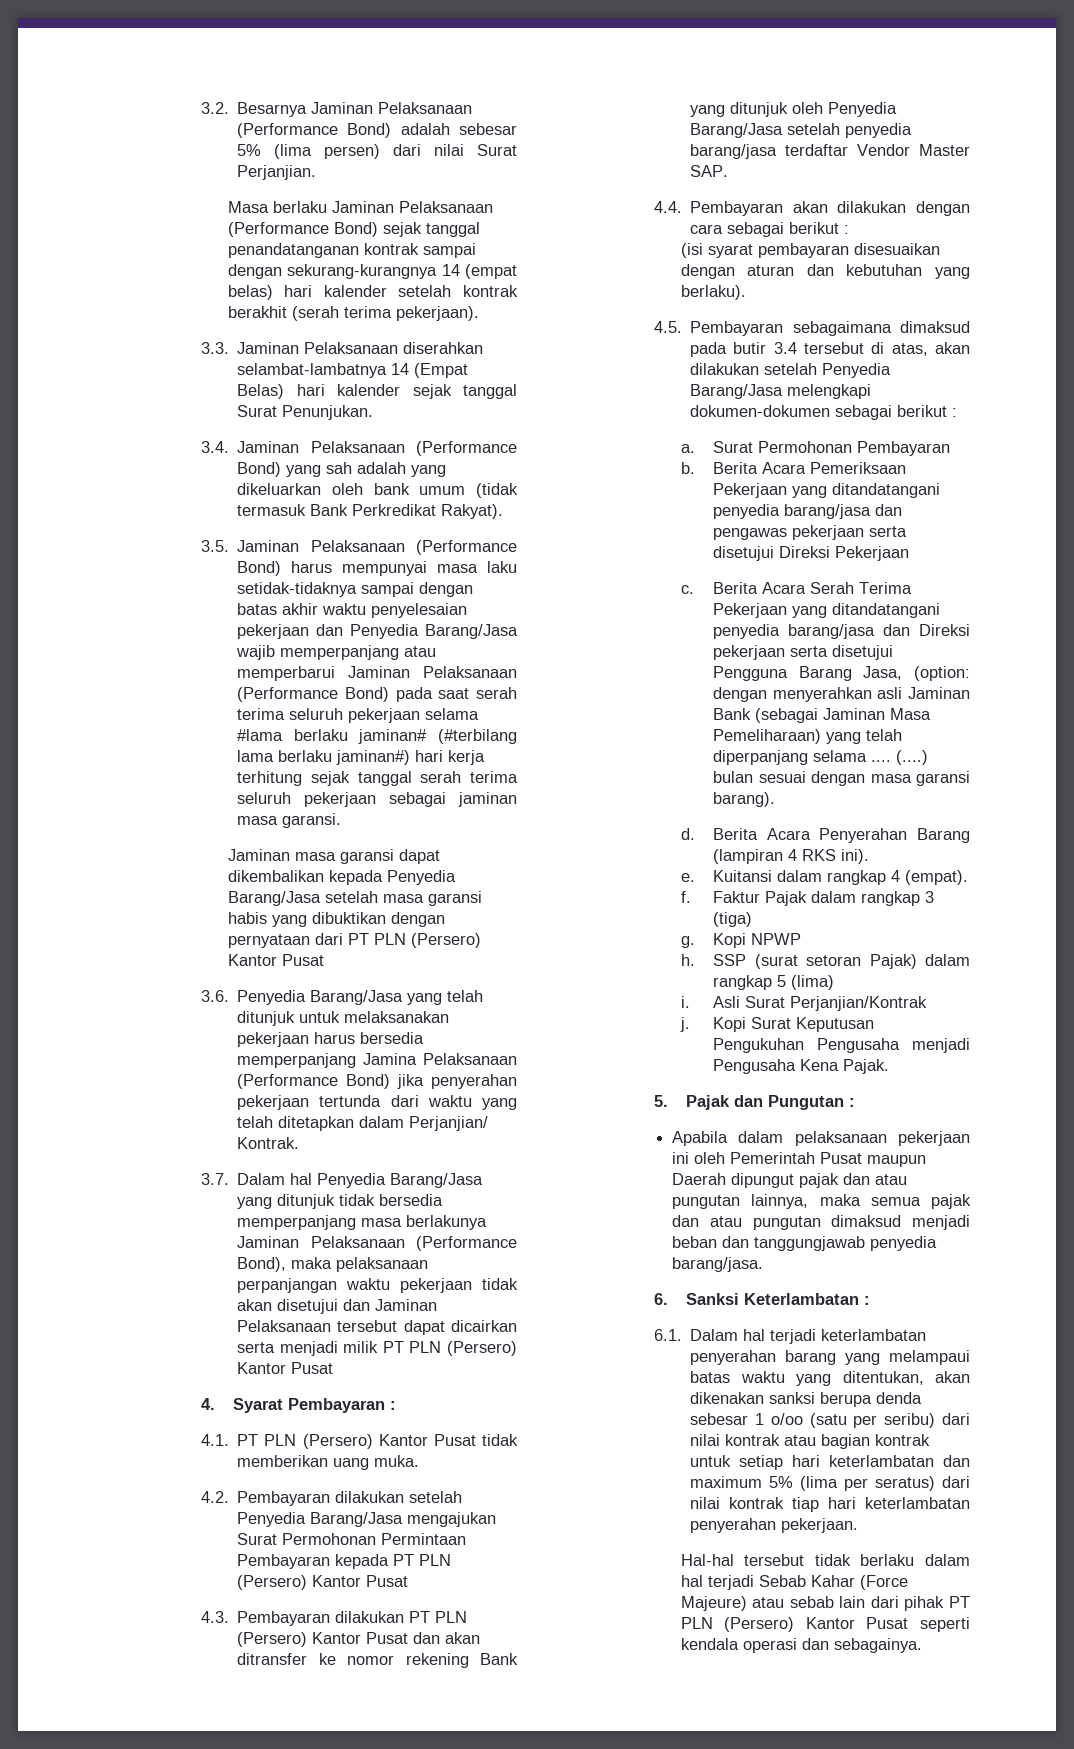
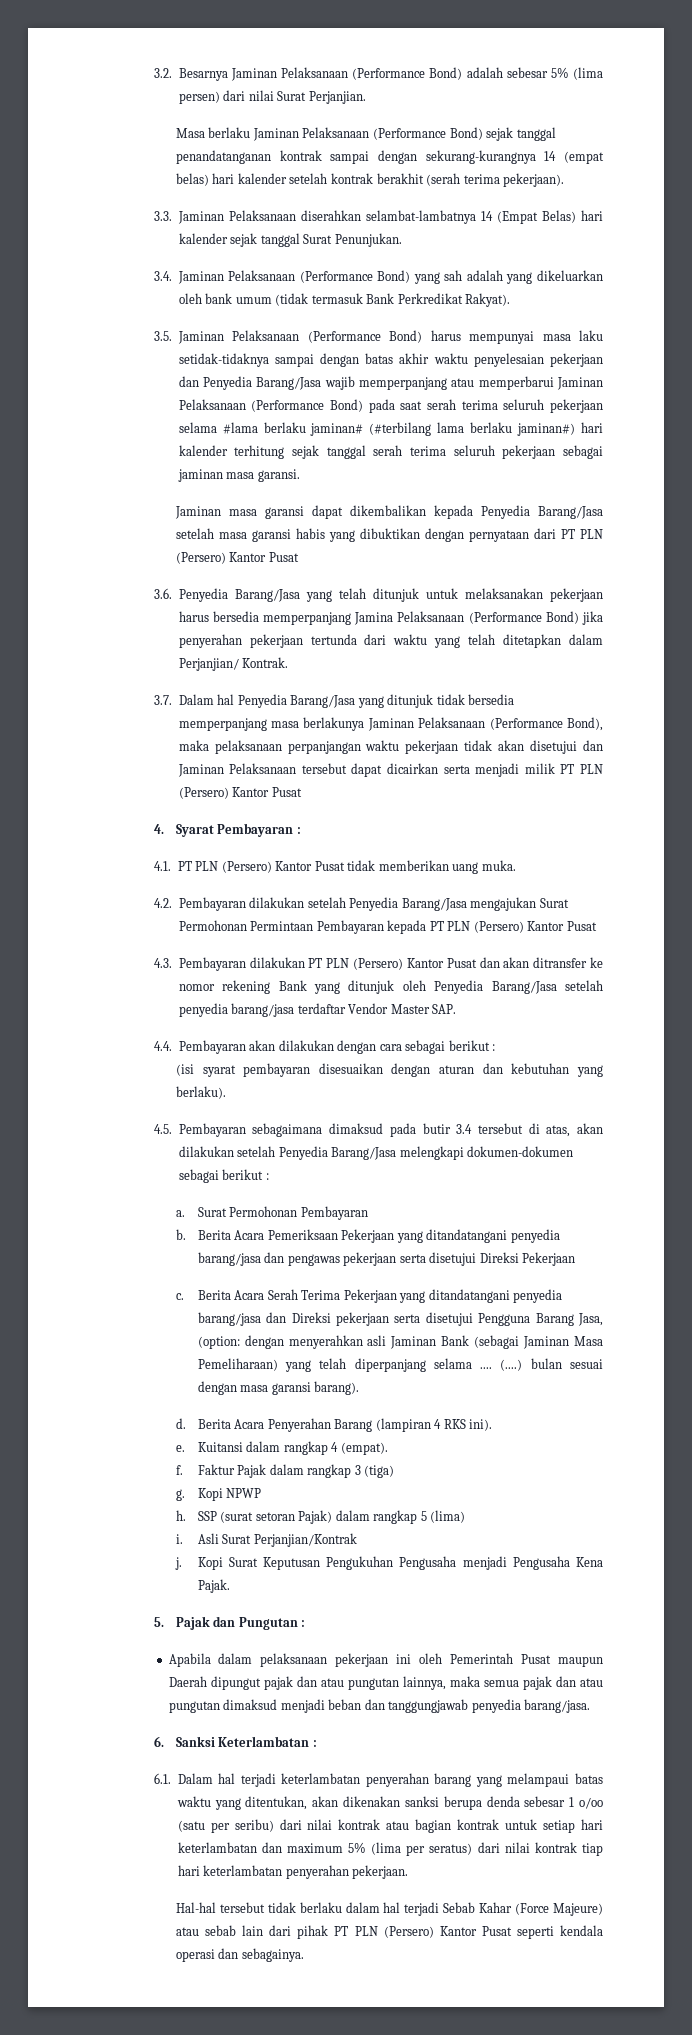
- 3.5. Jaminan Pelaksanaan (Performance Bond) harus mempunyai masa laku setidak-tidaknya sampai dengan batas akhir waktu penyelesaian pekerjaan dan Penyedia Barang/Jasa wajib memperpanjang atau memperbarui Jaminan Pelaksanaan (Performance Bond) pada saat serah terima seluruh pekerjaan selama #lama berlaku jaminan# (#terbilang lama berlaku jaminan#) hari kerja terhitung sejak tanggal serah terima seluruh pekerjaan sebagai jaminan masa garansi.
+ 3.5. Jaminan Pelaksanaan (Performance Bond) harus mempunyai masa laku setidak-tidaknya sampai dengan batas akhir waktu penyelesaian pekerjaan dan Penyedia Barang/Jasa wajib memperpanjang atau memperbarui Jaminan Pelaksanaan (Performance Bond) pada saat serah terima seluruh pekerjaan selama #lama berlaku jaminan# (#terbilang lama berlaku jaminan#) hari kalender terhitung sejak tanggal serah terima seluruh pekerjaan sebagai jaminan masa garansi.

